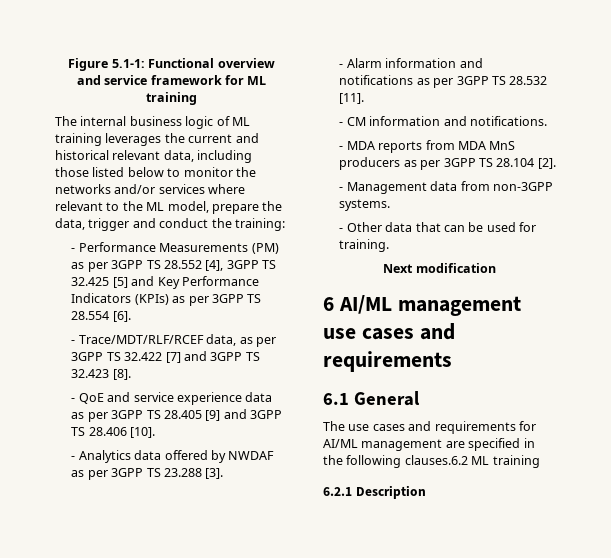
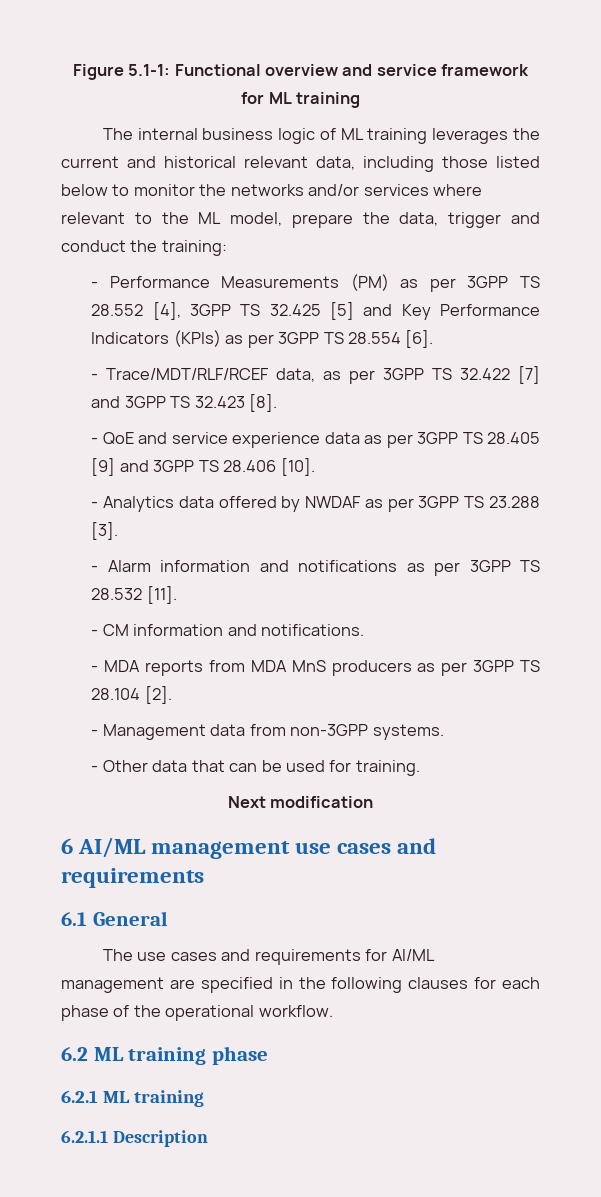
- The use cases and requirements for AI/ML management are specified in the following clauses.6.2 ML training
- 6.2.1 Description
+ The use cases and requirements for AI/ML management are specified in the following clauses for each phase of the operational workflow.
+ 6.2 ML training phase
+ 6.2.1 ML training
+ 6.2.1.1 Description

